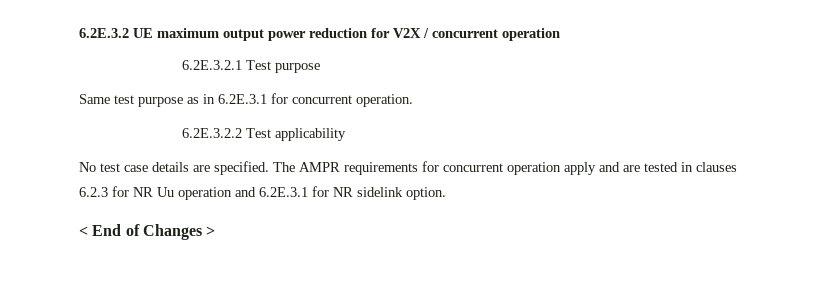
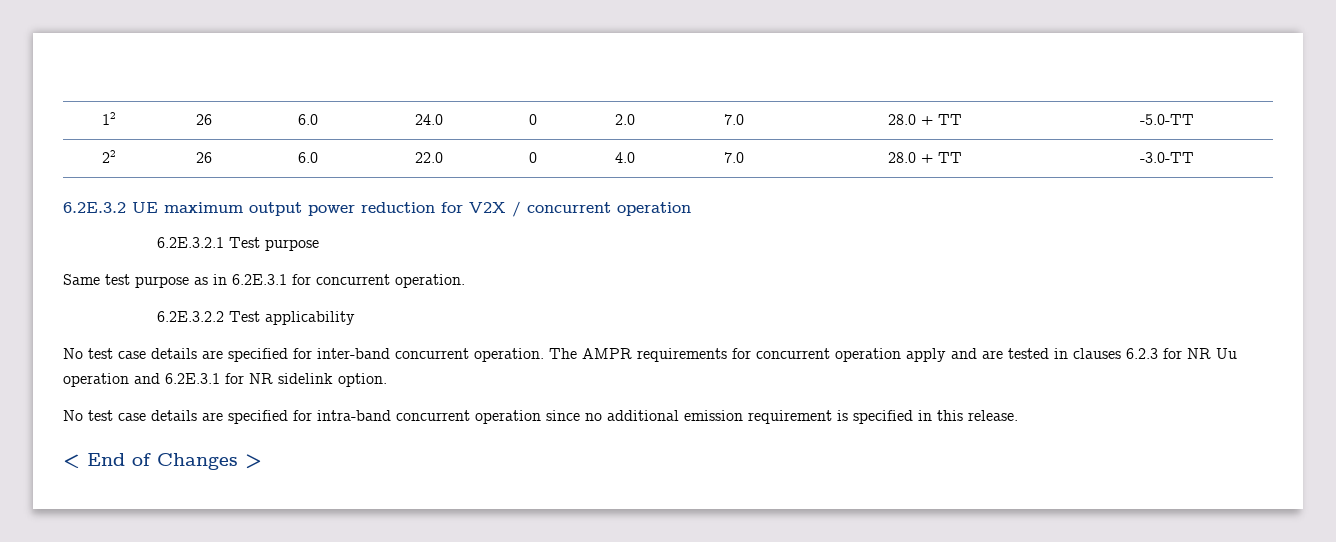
+ 12 | 26 | 6.0 | 24.0 | 0 | 2.0 | 7.0 | 28.0 + TT | -5.0-TT
+ 22 | 26 | 6.0 | 22.0 | 0 | 4.0 | 7.0 | 28.0 + TT | -3.0-TT
- No test case details are specified.
+ No test case details are specified for inter-band concurrent operation.
+ No test case details are specified for intra-band concurrent operation since no additional emission requirement is specified in this release.

